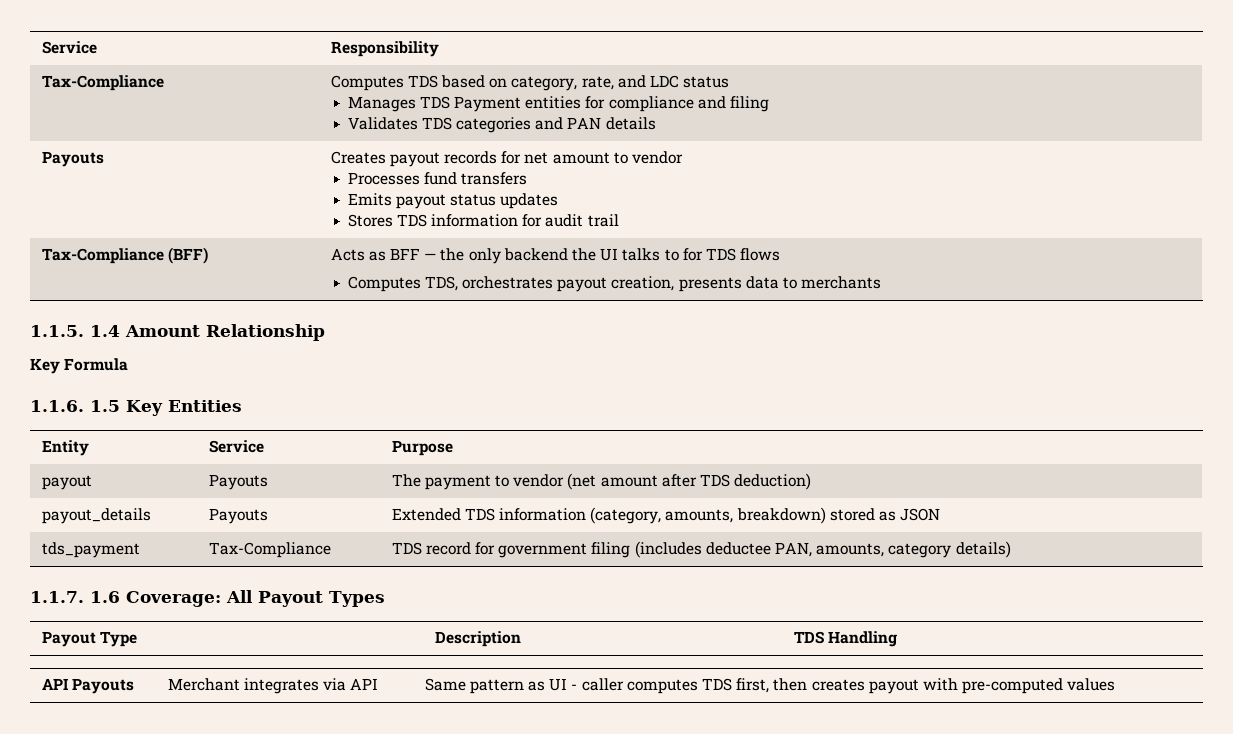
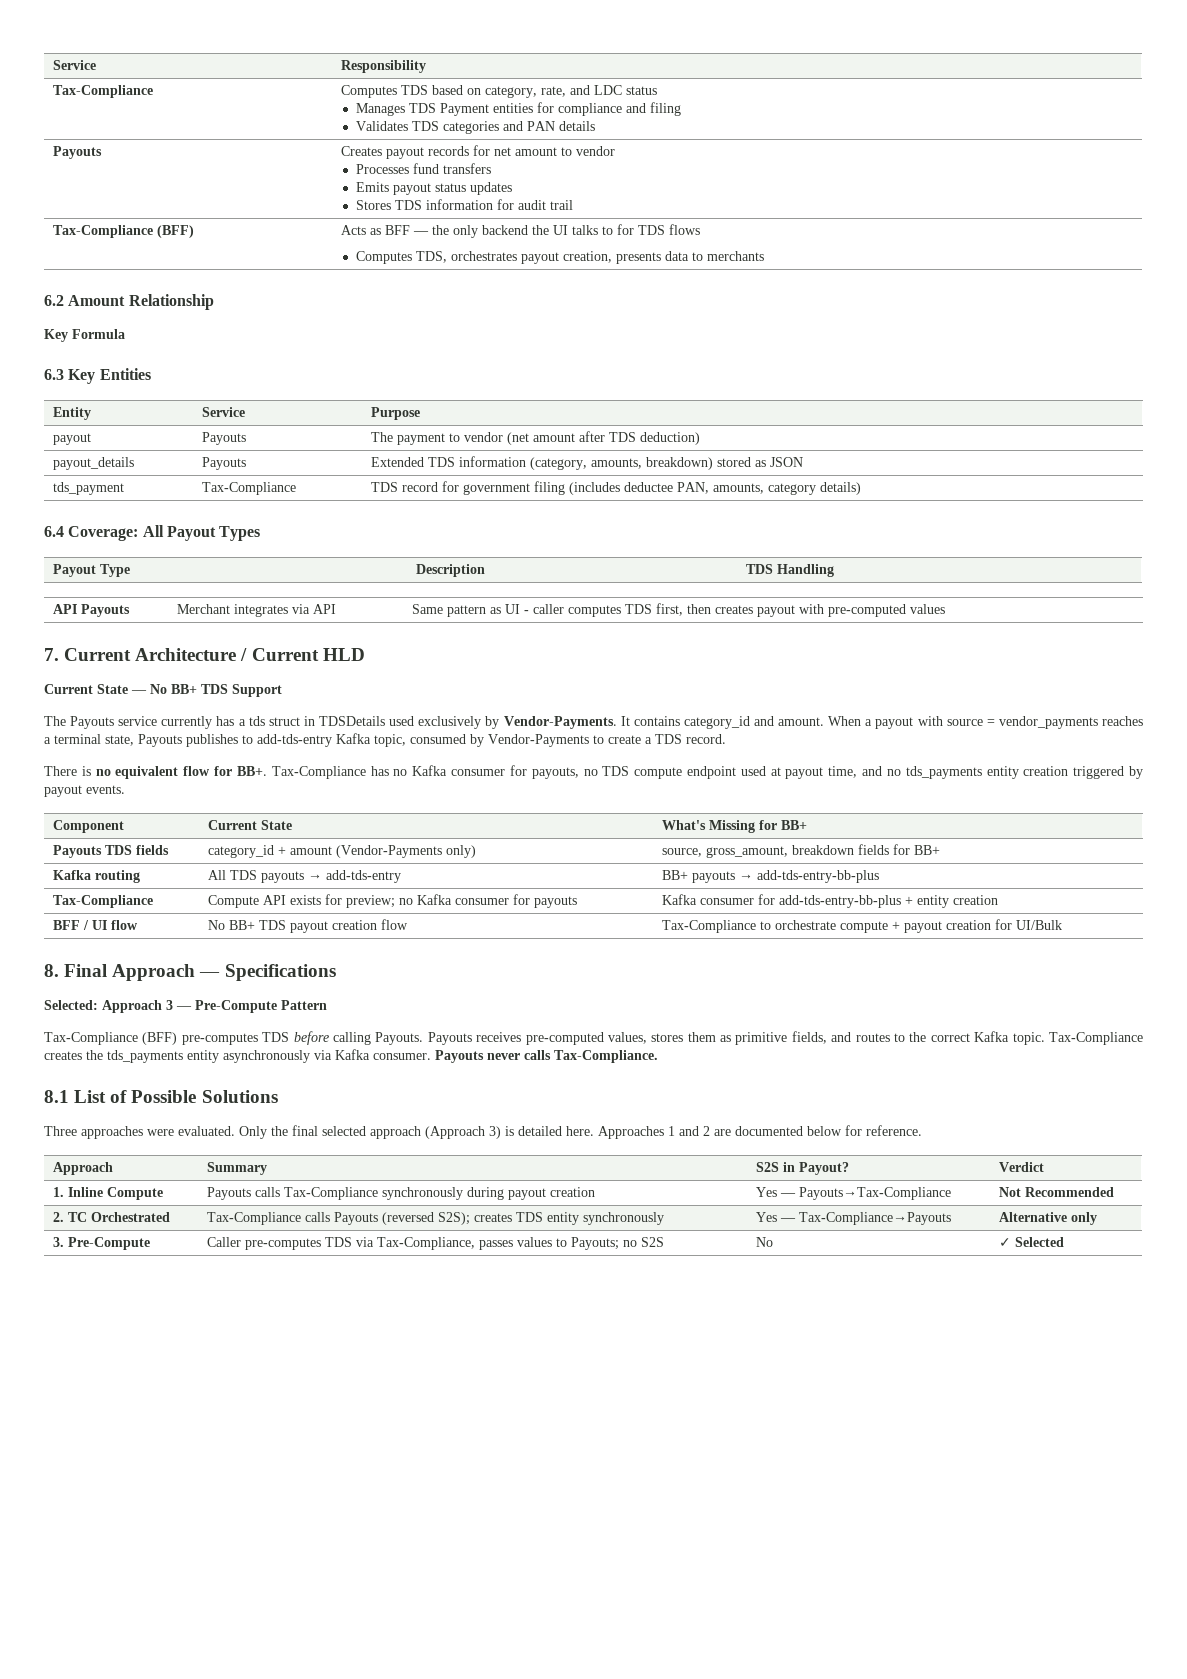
- 1.1.5. 1.4 Amount Relationship
+ 6.2 Amount Relationship
- 1.1.6. 1.5 Key Entities
+ 6.3 Key Entities
- 1.1.7. 1.6 Coverage: All Payout Types
+ 6.4 Coverage: All Payout Types
+ 7. Current Architecture / Current HLD
+ Current State — No BB+ TDS Support
+ The Payouts service currently has a tds struct in TDSDetails used exclusively by Vendor-Payments. It contains category_id and amount. When a payout with source = vendor_payments reaches a terminal state, Payouts publishes to add-tds-entry Kafka topic, consumed by Vendor-Payments to create a TDS record.
+ There is no equivalent flow for BB+. Tax-Compliance has no Kafka consumer for payouts, no TDS compute endpoint used at payout time, and no tds_payments entity creation triggered by payout events.
+ Component | Current State | What's Missing for BB+
+ Payouts TDS fields | category_id + amount (Vendor-Payments only) | source, gross_amount, breakdown fields for BB+
+ Kafka routing | All TDS payouts → add-tds-entry | BB+ payouts → add-tds-entry-bb-plus
+ Tax-Compliance | Compute API exists for preview; no Kafka consumer for payouts | Kafka consumer for add-tds-entry-bb-plus + entity creation
+ BFF / UI flow | No BB+ TDS payout creation flow | Tax-Compliance to orchestrate compute + payout creation for UI/Bulk
+ 8. Final Approach — Specifications
+ Selected: Approach 3 — Pre-Compute Pattern
+ Tax-Compliance (BFF) pre-computes TDS before calling Payouts. Payouts receives pre-computed values, stores them as primitive fields, and routes to the correct Kafka topic. Tax-Compliance creates the tds_payments entity asynchronously via Kafka consumer. Payouts never calls Tax-Compliance.
+ 8.1 List of Possible Solutions
+ Three approaches were evaluated. Only the final selected approach (Approach 3) is detailed here. Approaches 1 and 2 are documented below for reference.
+ Approach | Summary | S2S in Payout? | Verdict
+ 1. Inline Compute | Payouts calls Tax-Compliance synchronously during payout creation | Yes — Payouts→Tax-Compliance | Not Recommended
+ 2. TC Orchestrated | Tax-Compliance calls Payouts (reversed S2S); creates TDS entity synchronously | Yes — Tax-Compliance→Payouts | Alternative only
+ 3. Pre-Compute | Caller pre-computes TDS via Tax-Compliance, passes values to Payouts; no S2S | No | ✓ Selected

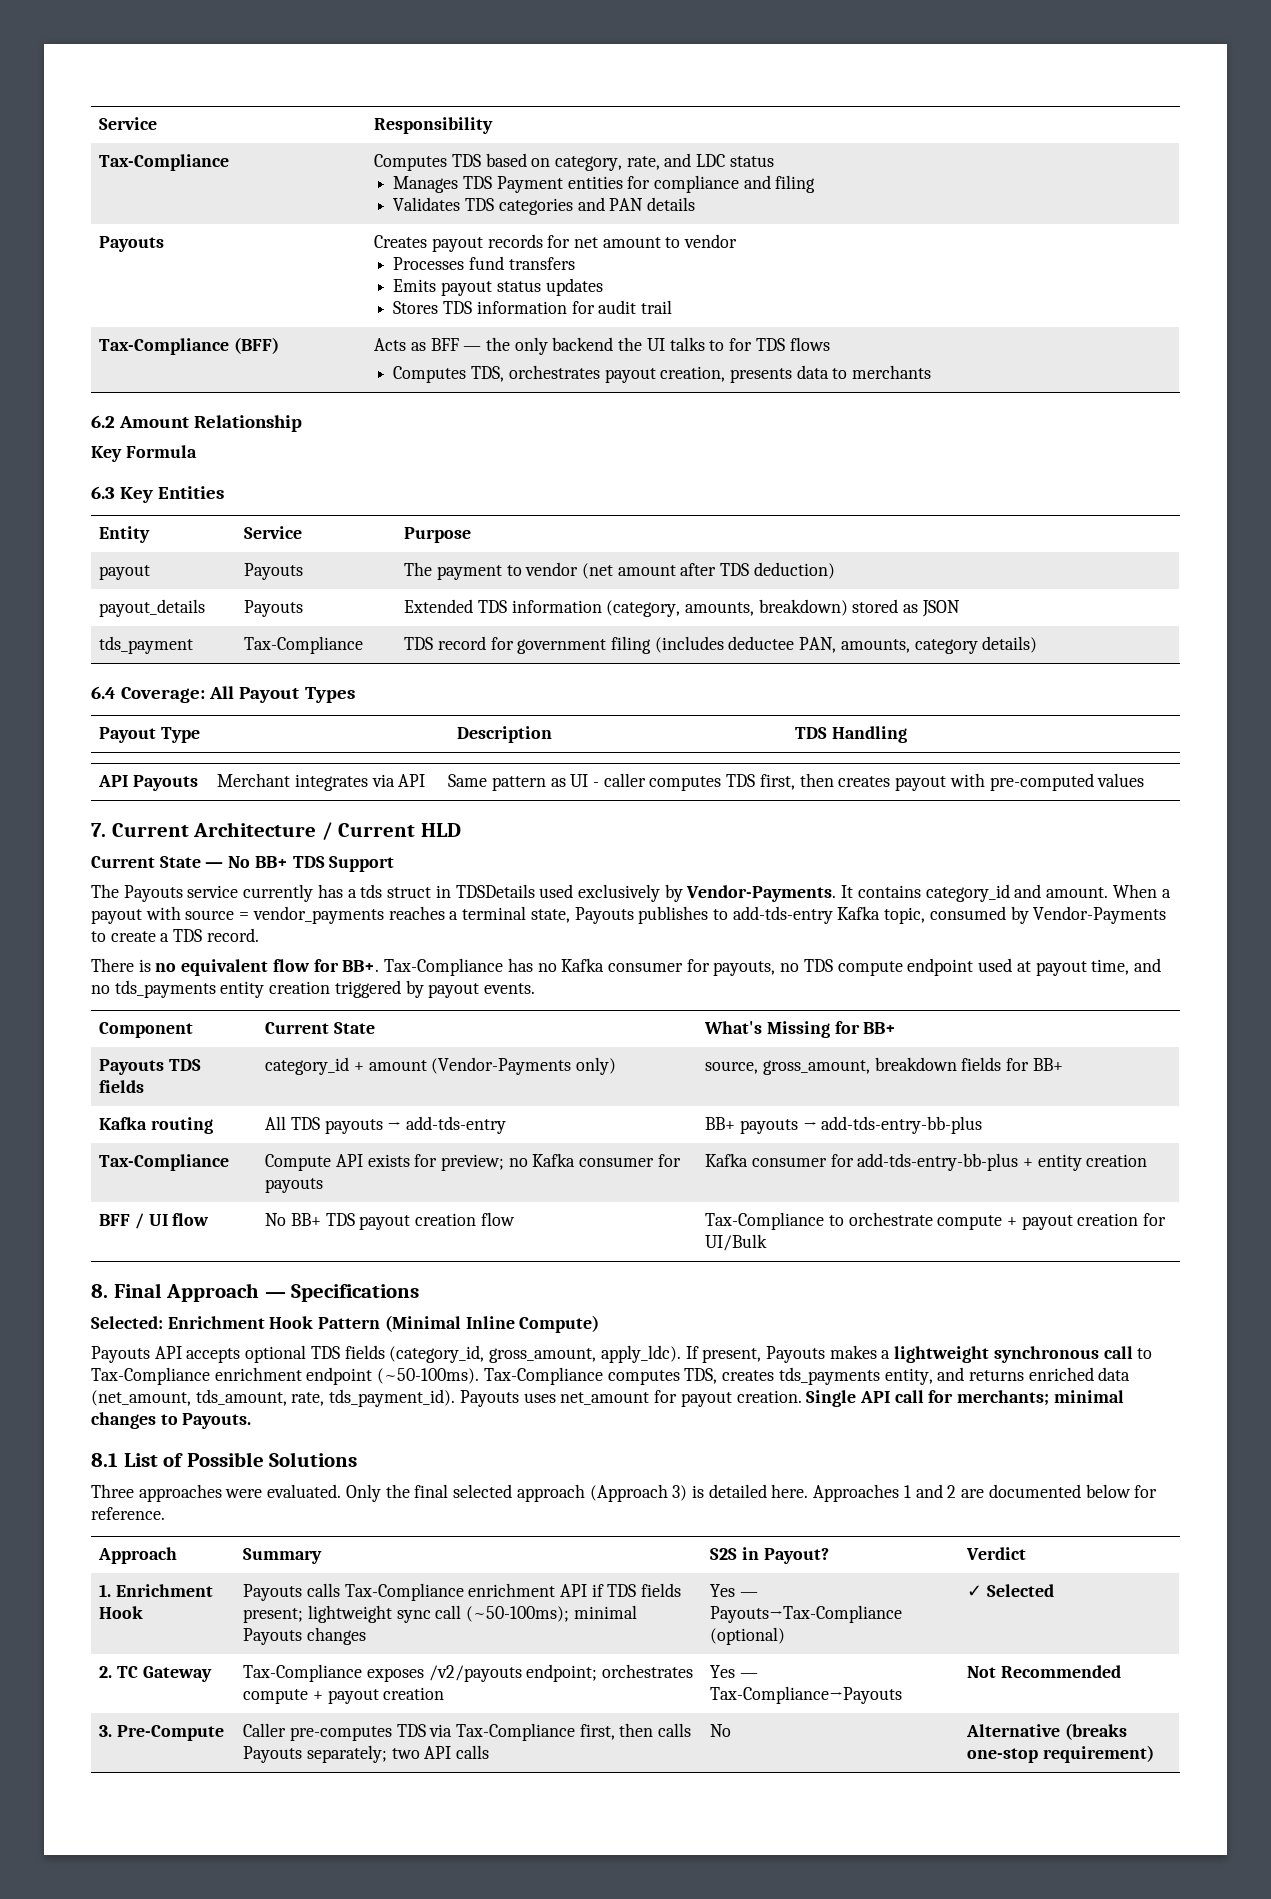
- Selected: Approach 3 — Pre-Compute Pattern
- Tax-Compliance (BFF) pre-computes TDS before calling Payouts. Payouts receives pre-computed values, stores them as primitive fields, and routes to the correct Kafka topic. Tax-Compliance creates the tds_payments entity asynchronously via Kafka consumer. Payouts never calls Tax-Compliance.
+ Selected: Enrichment Hook Pattern (Minimal Inline Compute)
+ Payouts API accepts optional TDS fields (category_id, gross_amount, apply_ldc). If present, Payouts makes a lightweight synchronous call to Tax-Compliance enrichment endpoint (~50-100ms). Tax-Compliance computes TDS, creates tds_payments entity, and returns enriched data (net_amount, tds_amount, rate, tds_payment_id). Payouts uses net_amount for payout creation. Single API call for merchants; minimal changes to Payouts.
- 1. Inline Compute | Payouts calls Tax-Compliance synchronously during payout creation | Yes — Payouts→Tax-Compliance | Not Recommended
+ 1. Enrichment Hook | Payouts calls Tax-Compliance enrichment API if TDS fields present; lightweight sync call (~50-100ms); minimal Payouts changes | Yes — Payouts→Tax-Compliance (optional) | ✓ Selected
+ 2. TC Gateway | Tax-Compliance exposes /v2/payouts endpoint; orchestrates compute + payout creation | Yes — Tax-Compliance→Payouts | Not Recommended
- 2. TC Orchestrated | Tax-Compliance calls Payouts (reversed S2S); creates TDS entity synchronously | Yes — Tax-Compliance→Payouts | Alternative only
- 3. Pre-Compute | Caller pre-computes TDS via Tax-Compliance, passes values to Payouts; no S2S | No | ✓ Selected
+ 3. Pre-Compute | Caller pre-computes TDS via Tax-Compliance first, then calls Payouts separately; two API calls | No | Alternative (breaks one-stop requirement)

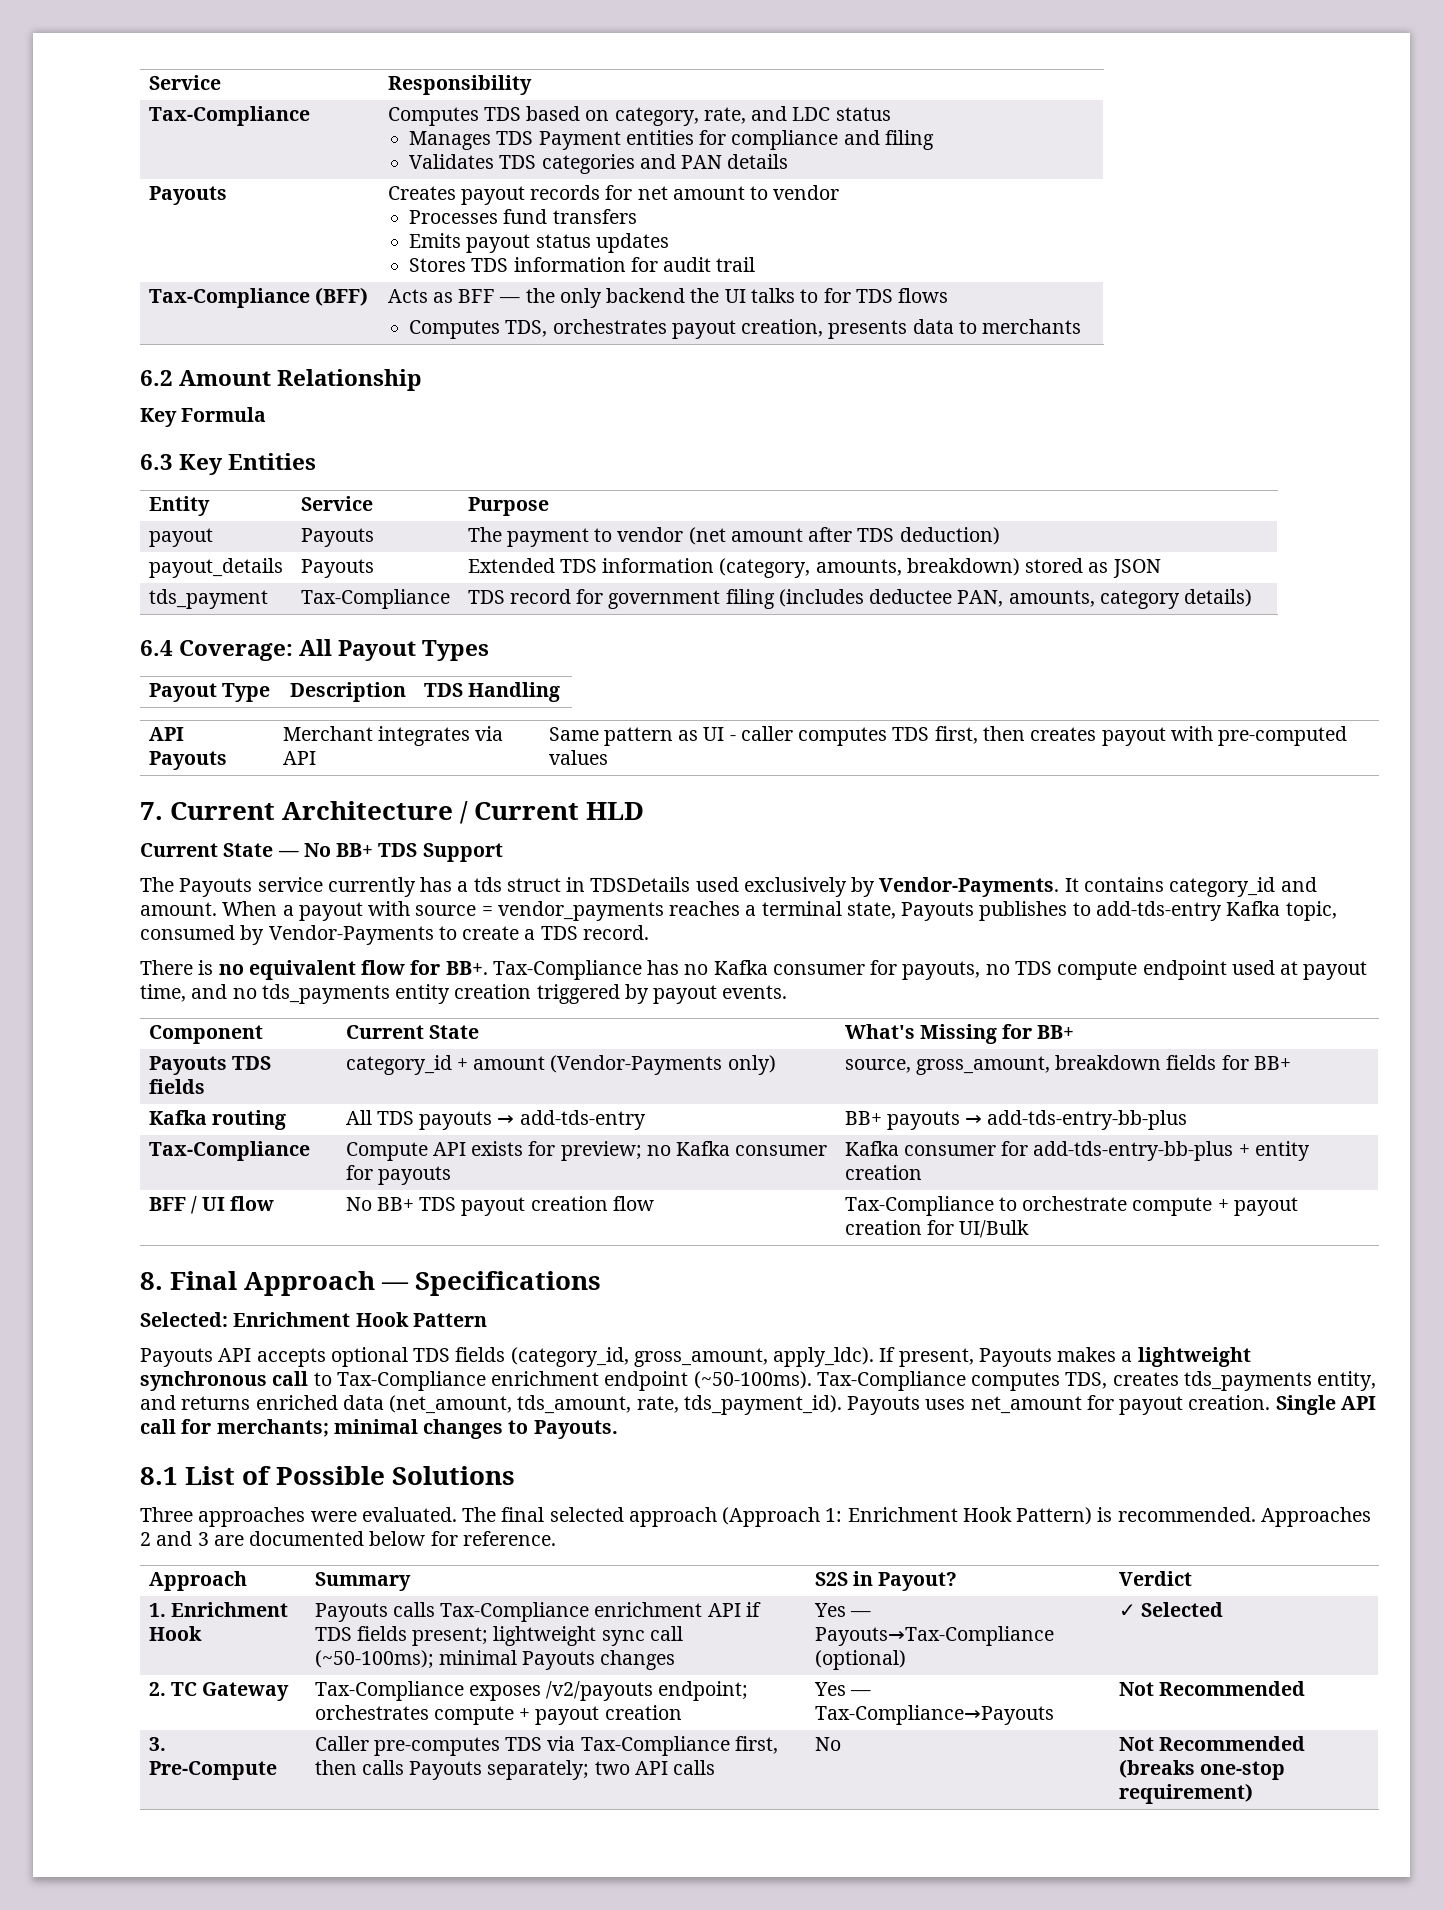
- Selected: Enrichment Hook Pattern (Minimal Inline Compute)
+ Selected: Enrichment Hook Pattern
- Only the final selected approach (Approach 3) is detailed here. Approaches 1 and 2 are documented below for reference.
+ The final selected approach (Approach 1: Enrichment Hook Pattern) is recommended. Approaches 2 and 3 are documented below for reference.
- 3. Pre-Compute | Caller pre-computes TDS via Tax-Compliance first, then calls Payouts separately; two API calls | No | Alternative (breaks one-stop requirement)
+ 3. Pre-Compute | Caller pre-computes TDS via Tax-Compliance first, then calls Payouts separately; two API calls | No | Not Recommended (breaks one-stop requirement)

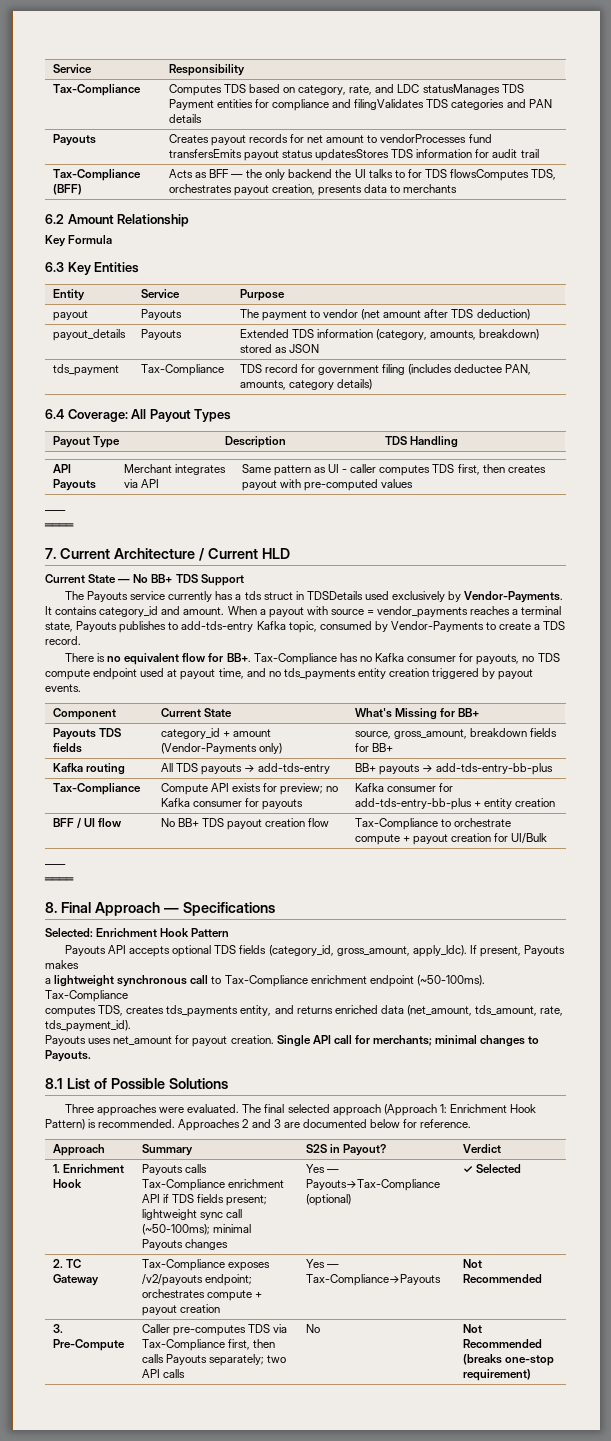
- Tax-Compliance | Computes TDS based on category, rate, and LDC status
- Manages TDS Payment entities for compliance and filing
- Validates TDS categories and PAN details
+ Tax-Compliance | Computes TDS based on category, rate, and LDC statusManages TDS Payment entities for compliance and filingValidates TDS categories and PAN details
- Payouts | Creates payout records for net amount to vendor
- Processes fund transfers
- Emits payout status updates
- Stores TDS information for audit trail
+ Payouts | Creates payout records for net amount to vendorProcesses fund transfersEmits payout status updatesStores TDS information for audit trail
- Tax-Compliance (BFF) | Acts as BFF — the only backend the UI talks to for TDS flows
- Computes TDS, orchestrates payout creation, presents data to merchants
+ Tax-Compliance (BFF) | Acts as BFF — the only backend the UI talks to for TDS flowsComputes TDS, orchestrates payout creation, presents data to merchants
  API Payouts | Merchant integrates via API | Same pattern as UI - caller computes TDS first, then creates payout with pre-computed values
+ ____
+ ════
  BFF / UI flow | No BB+ TDS payout creation flow | Tax-Compliance to orchestrate compute + payout creation for UI/Bulk
+ ____
+ ════
- If present, Payouts makes a lightweight synchronous call to Tax-Compliance enrichment endpoint (~50-100ms). Tax-Compliance computes TDS, creates tds_payments entity, and returns enriched data (net_amount, tds_amount, rate, tds_payment_id). Payouts uses net_amount for payout creation.
+ If present, Payouts makes
+ a lightweight synchronous call to Tax-Compliance enrichment endpoint (~50-100ms). Tax-Compliance
+ computes TDS, creates tds_payments entity, and returns enriched data (net_amount, tds_amount, rate, tds_payment_id).
+ Payouts uses net_amount for payout creation.

